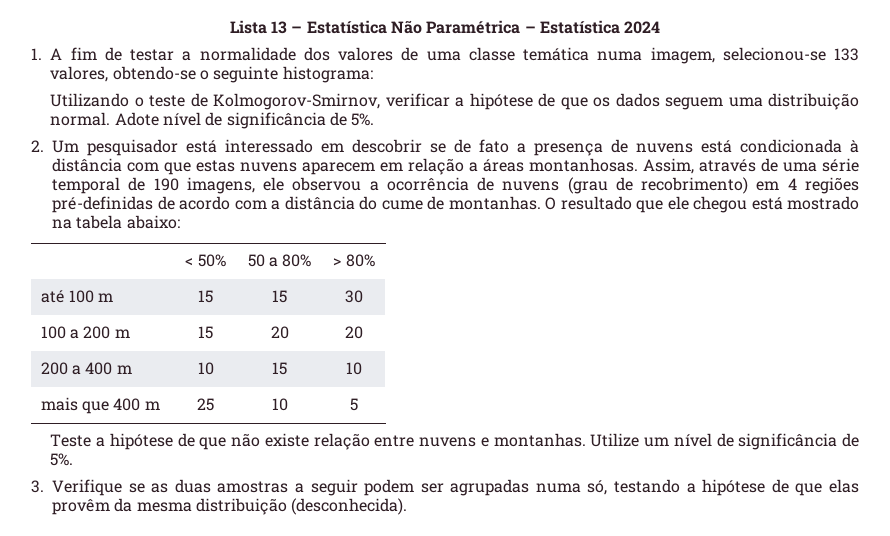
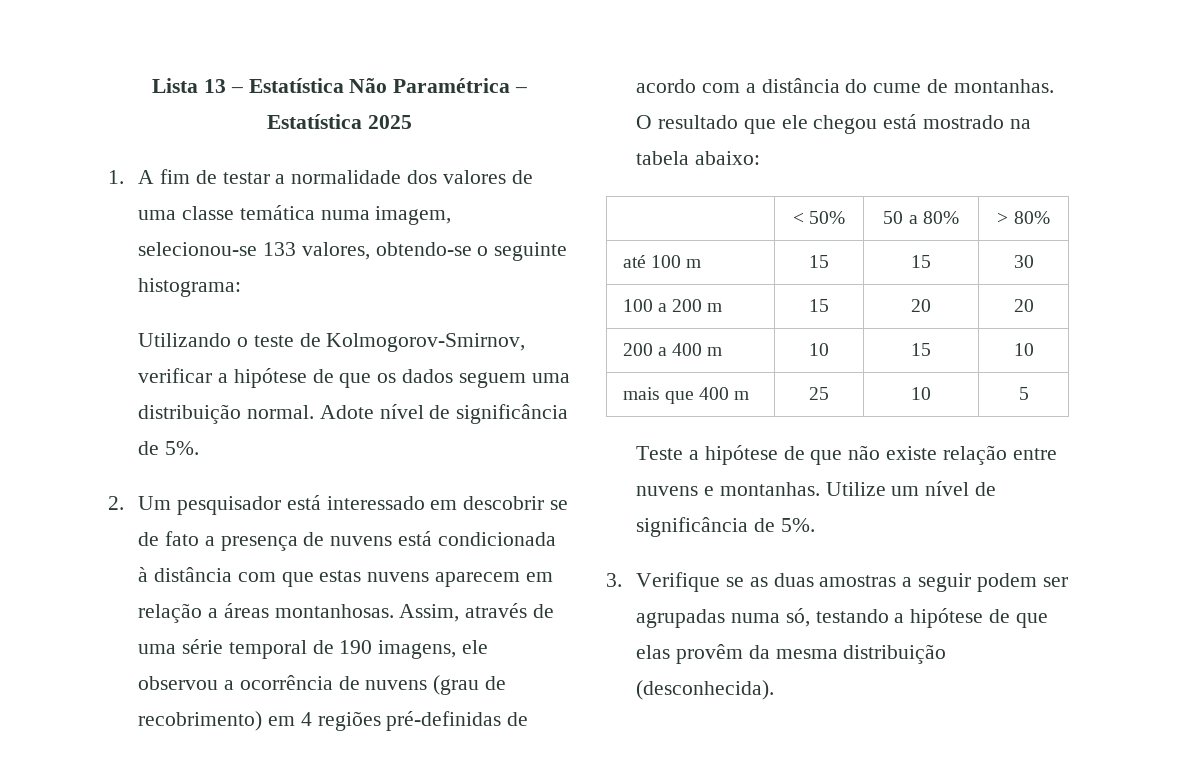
- Lista 13 – Estatística Não Paramétrica – Estatística 2024
+ Lista 13 – Estatística Não Paramétrica – Estatística 2025

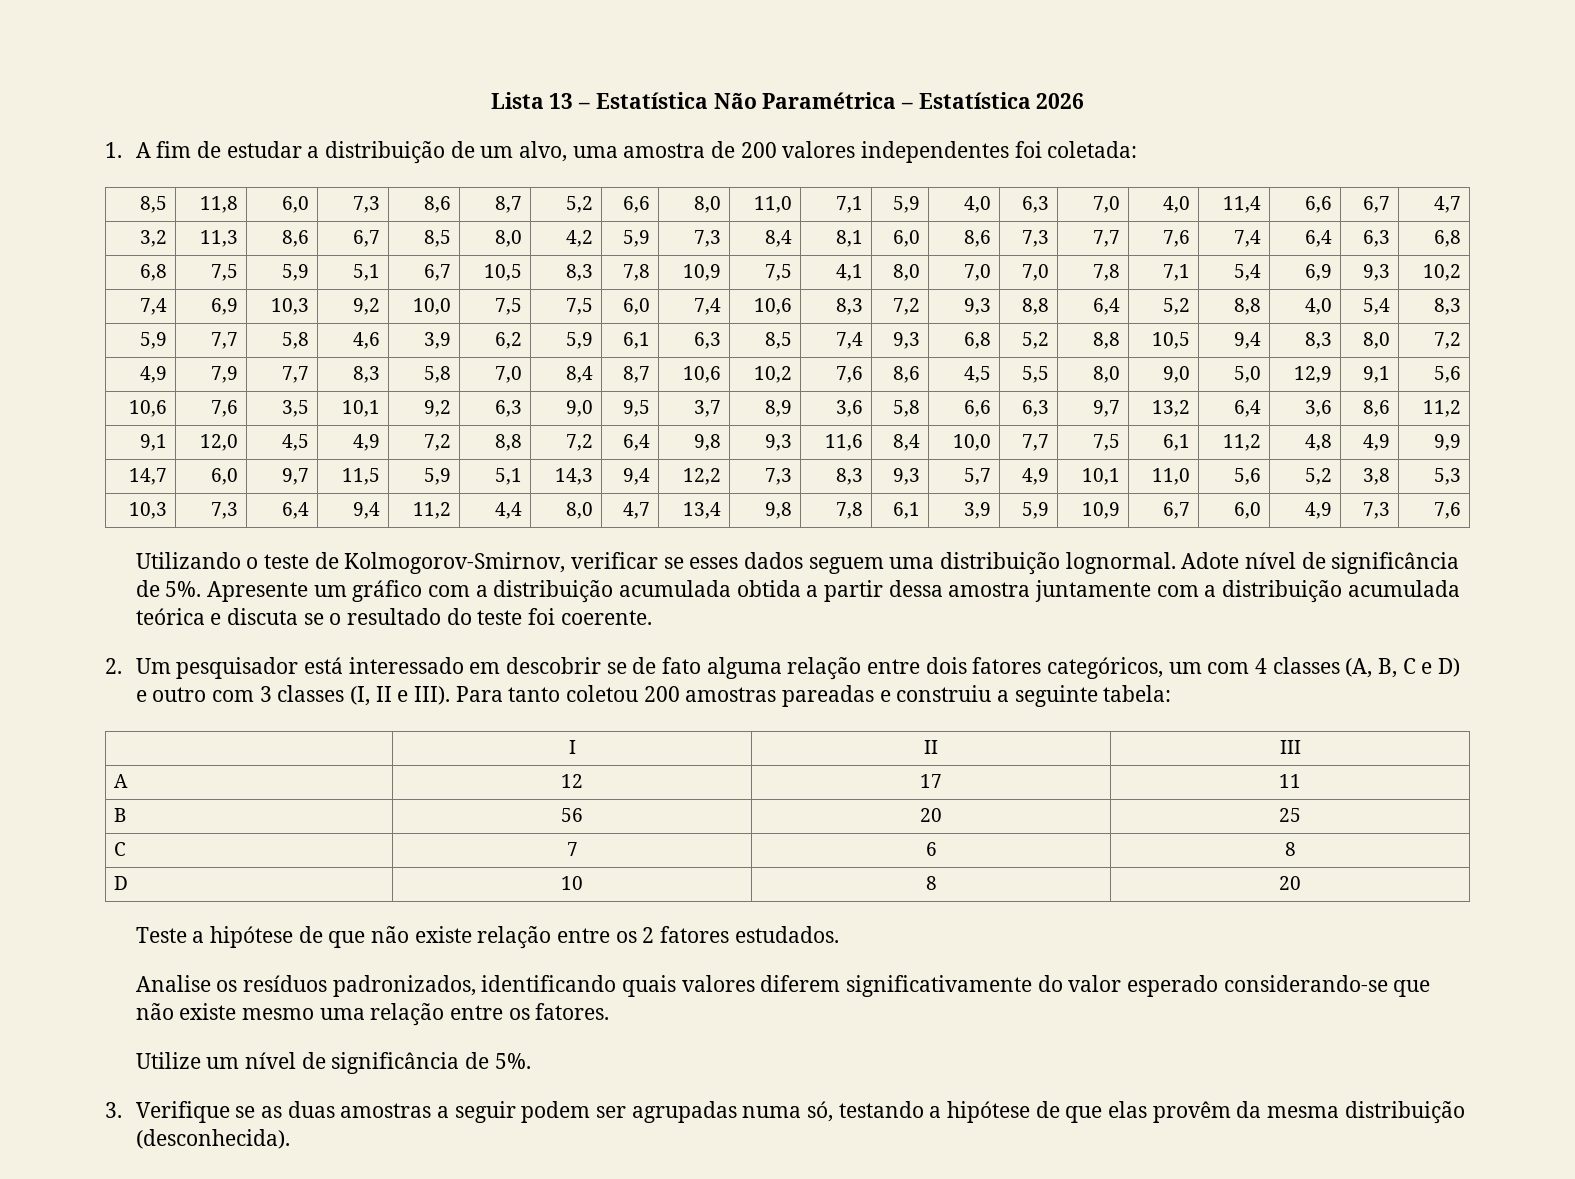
- Lista 13 – Estatística Não Paramétrica – Estatística 2025
+ Lista 13 – Estatística Não Paramétrica – Estatística 2026
- 1. A fim de testar a normalidade dos valores de uma classe temática numa imagem, selecionou-se 133 valores, obtendo-se o seguinte histograma:
+ 1. A fim de estudar a distribuição de um alvo, uma amostra de 200 valores independentes foi coletada:
+ 8,5 | 11,8 | 6,0 | 7,3 | 8,6 | 8,7 | 5,2 | 6,6 | 8,0 | 11,0 | 7,1 | 5,9 | 4,0 | 6,3 | 7,0 | 4,0 | 11,4 | 6,6 | 6,7 | 4,7
+ 3,2 | 11,3 | 8,6 | 6,7 | 8,5 | 8,0 | 4,2 | 5,9 | 7,3 | 8,4 | 8,1 | 6,0 | 8,6 | 7,3 | 7,7 | 7,6 | 7,4 | 6,4 | 6,3 | 6,8
+ 6,8 | 7,5 | 5,9 | 5,1 | 6,7 | 10,5 | 8,3 | 7,8 | 10,9 | 7,5 | 4,1 | 8,0 | 7,0 | 7,0 | 7,8 | 7,1 | 5,4 | 6,9 | 9,3 | 10,2
+ 7,4 | 6,9 | 10,3 | 9,2 | 10,0 | 7,5 | 7,5 | 6,0 | 7,4 | 10,6 | 8,3 | 7,2 | 9,3 | 8,8 | 6,4 | 5,2 | 8,8 | 4,0 | 5,4 | 8,3
+ 5,9 | 7,7 | 5,8 | 4,6 | 3,9 | 6,2 | 5,9 | 6,1 | 6,3 | 8,5 | 7,4 | 9,3 | 6,8 | 5,2 | 8,8 | 10,5 | 9,4 | 8,3 | 8,0 | 7,2
+ 4,9 | 7,9 | 7,7 | 8,3 | 5,8 | 7,0 | 8,4 | 8,7 | 10,6 | 10,2 | 7,6 | 8,6 | 4,5 | 5,5 | 8,0 | 9,0 | 5,0 | 12,9 | 9,1 | 5,6
+ 10,6 | 7,6 | 3,5 | 10,1 | 9,2 | 6,3 | 9,0 | 9,5 | 3,7 | 8,9 | 3,6 | 5,8 | 6,6 | 6,3 | 9,7 | 13,2 | 6,4 | 3,6 | 8,6 | 11,2
+ 9,1 | 12,0 | 4,5 | 4,9 | 7,2 | 8,8 | 7,2 | 6,4 | 9,8 | 9,3 | 11,6 | 8,4 | 10,0 | 7,7 | 7,5 | 6,1 | 11,2 | 4,8 | 4,9 | 9,9
+ 14,7 | 6,0 | 9,7 | 11,5 | 5,9 | 5,1 | 14,3 | 9,4 | 12,2 | 7,3 | 8,3 | 9,3 | 5,7 | 4,9 | 10,1 | 11,0 | 5,6 | 5,2 | 3,8 | 5,3
+ 10,3 | 7,3 | 6,4 | 9,4 | 11,2 | 4,4 | 8,0 | 4,7 | 13,4 | 9,8 | 7,8 | 6,1 | 3,9 | 5,9 | 10,9 | 6,7 | 6,0 | 4,9 | 7,3 | 7,6
- Utilizando o teste de Kolmogorov-Smirnov, verificar a hipótese de que os dados seguem uma distribuição normal.
+ Utilizando o teste de Kolmogorov-Smirnov, verificar se esses dados seguem uma distribuição lognormal.
+ Apresente um gráfico com a distribuição acumulada obtida a partir dessa amostra juntamente com a distribuição acumulada teórica e discuta se o resultado do teste foi coerente.
- 2. Um pesquisador está interessado em descobrir se de fato a presença de nuvens está condicionada à distância com que estas nuvens aparecem em relação a áreas montanhosas. Assim, através de uma série temporal de 190 imagens, ele observou a ocorrência de nuvens (grau de recobrimento) em 4 regiões pré-definidas de acordo com a distância do cume de montanhas. O resultado que ele chegou está mostrado na tabela abaixo:
- | < 50% | 50 a 80% | > 80%
- até 100 m | 15 | 15 | 30
- 100 a 200 m | 15 | 20 | 20
- 200 a 400 m | 10 | 15 | 10
- mais que 400 m | 25 | 10 | 5
+ 2. Um pesquisador está interessado em descobrir se de fato alguma relação entre dois fatores categóricos, um com 4 classes (A, B, C e D) e outro com 3 classes (I, II e III). Para tanto coletou 200 amostras pareadas e construiu a seguinte tabela:
+ | I | II | III
+ A | 12 | 17 | 11
+ B | 56 | 20 | 25
+ C | 7 | 6 | 8
+ D | 10 | 8 | 20
- Teste a hipótese de que não existe relação entre nuvens e montanhas. Utilize um nível de significância de 5%.
+ Teste a hipótese de que não existe relação entre os 2 fatores estudados.
+ Analise os resíduos padronizados, identificando quais valores diferem significativamente do valor esperado considerando-se que não existe mesmo uma relação entre os fatores.
+ Utilize um nível de significância de 5%.

